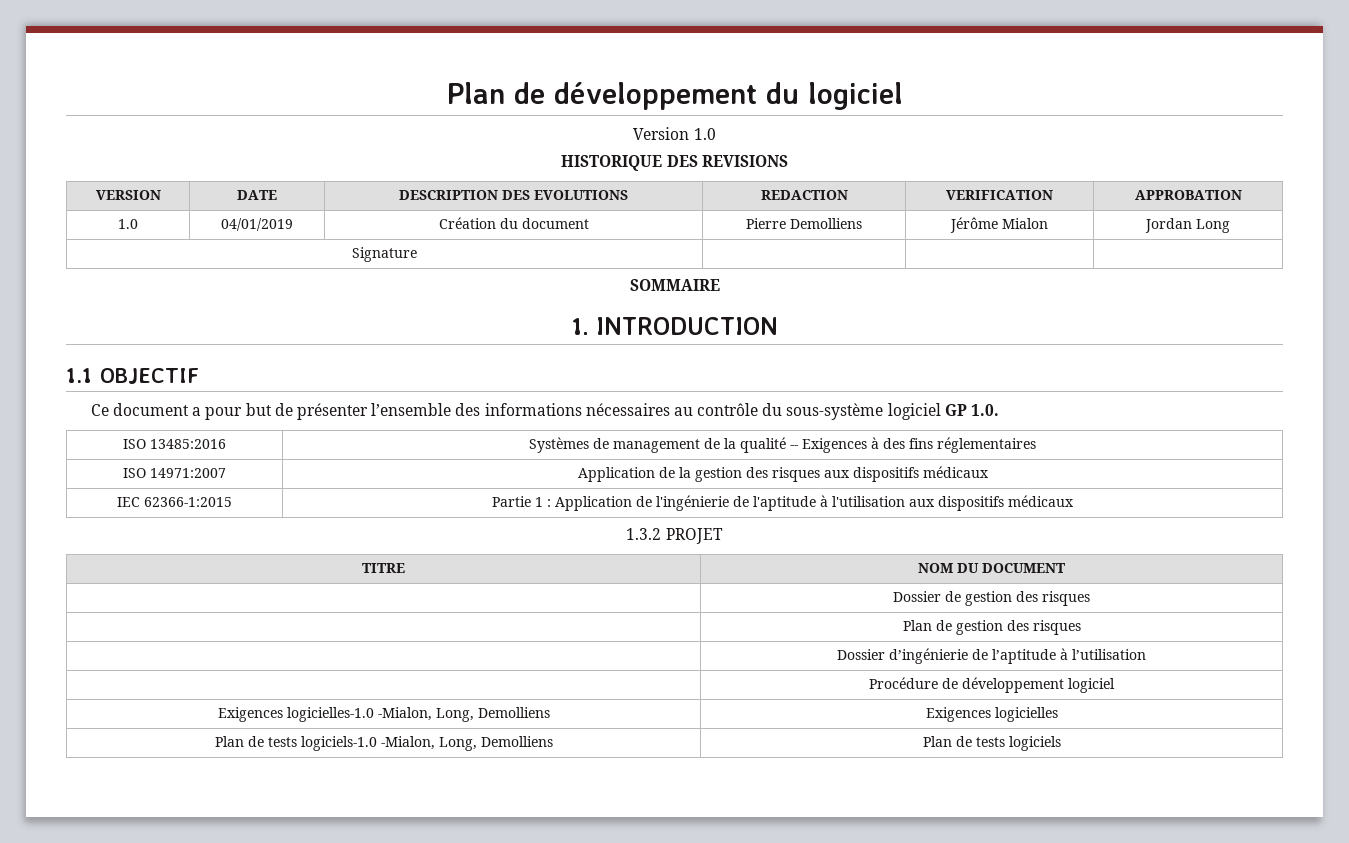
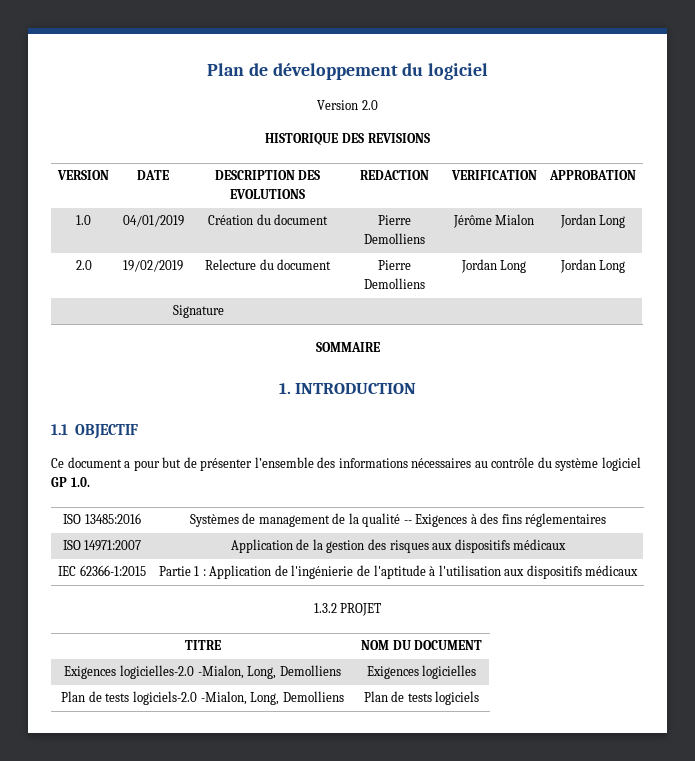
- Version 1.0
+ Version 2.0
+ 2.0 | 19/02/2019 | Relecture du document | Pierre Demolliens | Jordan Long | Jordan Long
- Ce document a pour but de présenter l’ensemble des informations nécessaires au contrôle du sous-système logiciel GP 1.0.
+ Ce document a pour but de présenter l’ensemble des informations nécessaires au contrôle du système logiciel GP 1.0.
- | Dossier de gestion des risques
- | Plan de gestion des risques
- | Dossier d’ingénierie de l’aptitude à l’utilisation
- | Procédure de développement logiciel
- Exigences logicielles-1.0 -Mialon, Long, Demolliens | Exigences logicielles
+ Exigences logicielles-2.0 -Mialon, Long, Demolliens | Exigences logicielles
- Plan de tests logiciels-1.0 -Mialon, Long, Demolliens | Plan de tests logiciels
+ Plan de tests logiciels-2.0 -Mialon, Long, Demolliens | Plan de tests logiciels

